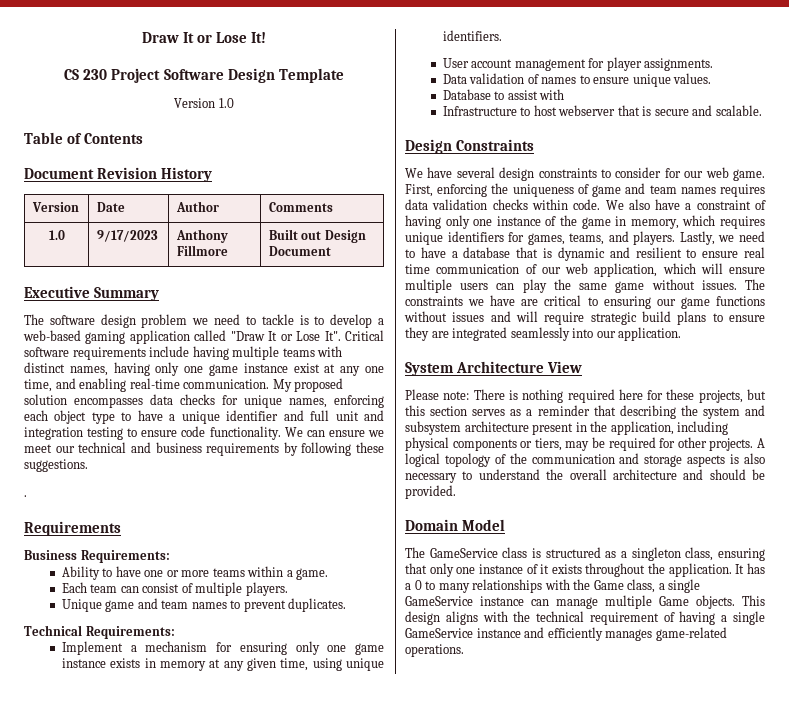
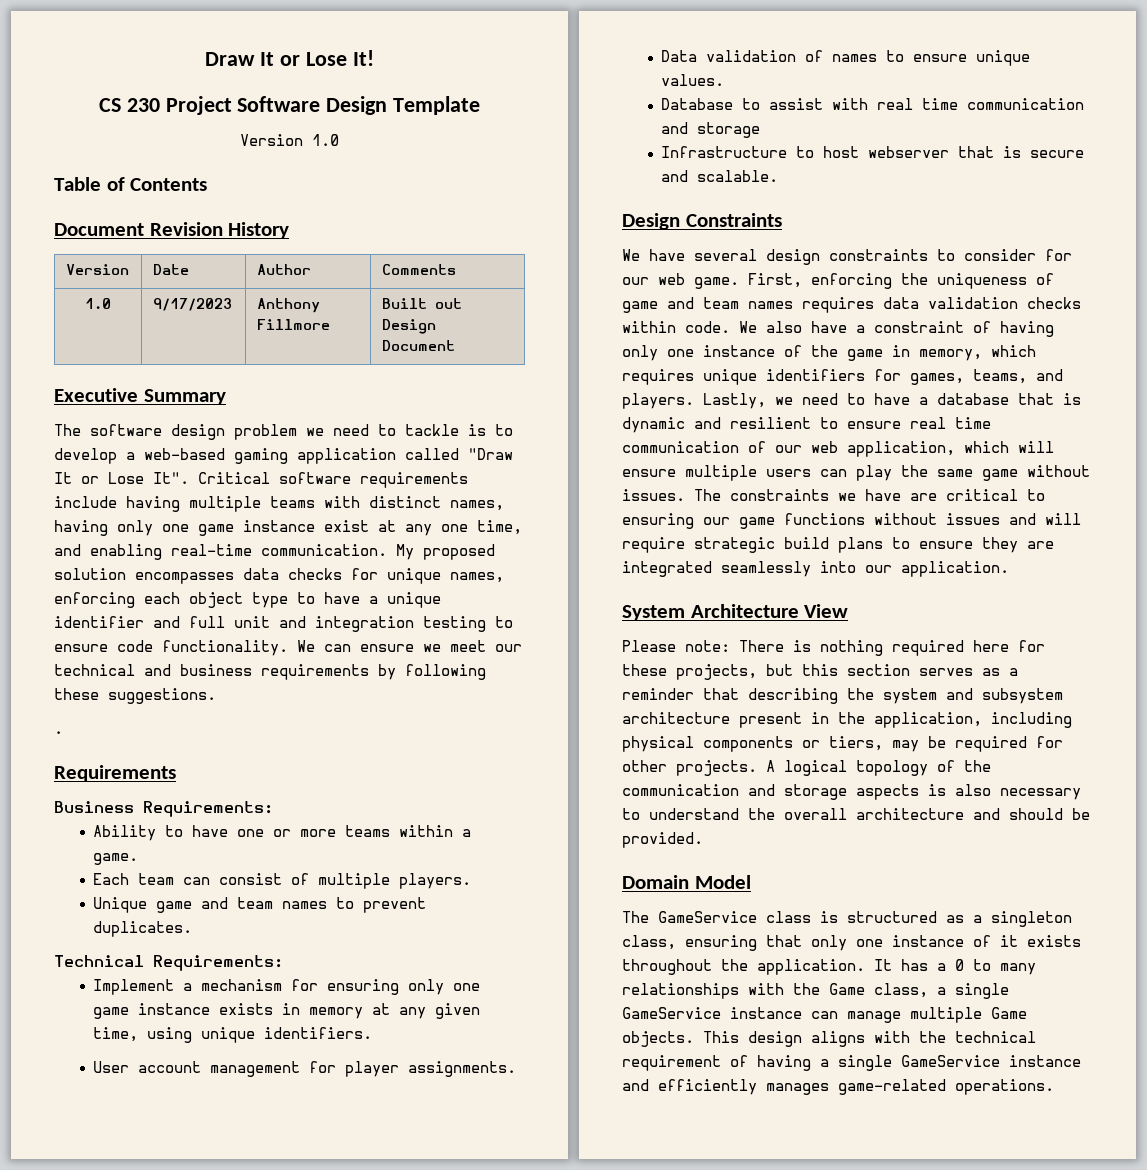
- Database to assist with
+ Database to assist with real time communication and storage

